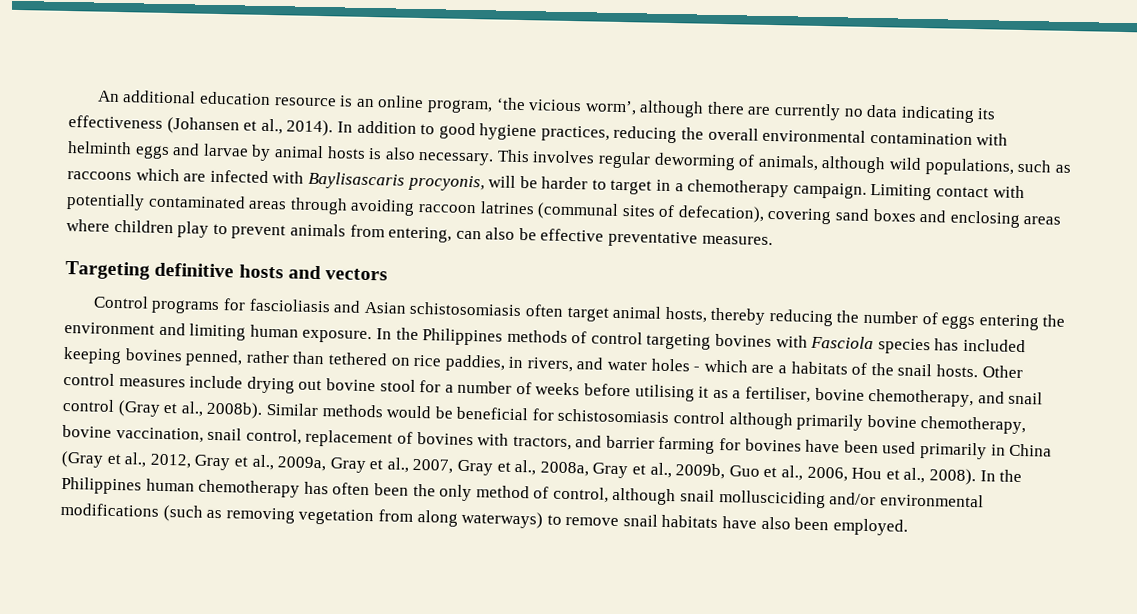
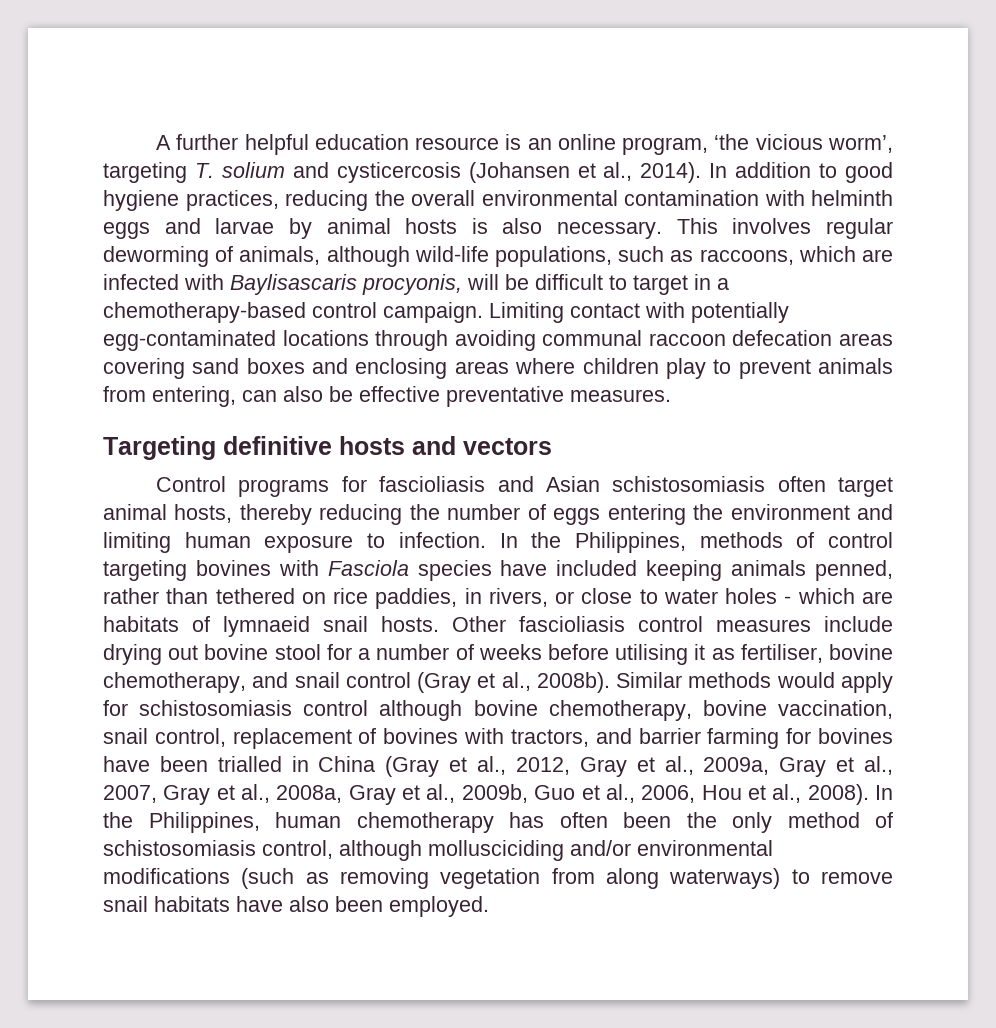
- An additional education resource is an online program, ‘the vicious worm’, although there are currently no data indicating its effectiveness (Johansen et al., 2014).
+ A further helpful education resource is an online program, ‘the vicious worm’, targeting T. solium and cysticercosis (Johansen et al., 2014).
- This involves regular deworming of animals, although wild populations, such as raccoons which are infected with Baylisascaris procyonis, will be harder to target in a chemotherapy campaign.
+ This involves regular deworming of animals, although wild-life populations, such as raccoons, which are infected with Baylisascaris procyonis, will be difficult to target in a chemotherapy-based control campaign.
- Limiting contact with potentially contaminated areas through avoiding raccoon latrines (communal sites of defecation), covering sand boxes and enclosing areas where children play to prevent animals from entering, can also be effective preventative measures.
+ Limiting contact with potentially egg-contaminated locations through avoiding communal raccoon defecation areas covering sand boxes and enclosing areas where children play to prevent animals from entering, can also be effective preventative measures.
- Control programs for fascioliasis and Asian schistosomiasis often target animal hosts, thereby reducing the number of eggs entering the environment and limiting human exposure. In the Philippines methods of control targeting bovines with Fasciola species has included keeping bovines penned, rather than tethered on rice paddies, in rivers, and water holes - which are a habitats of the snail hosts.
+ Control programs for fascioliasis and Asian schistosomiasis often target animal hosts, thereby reducing the number of eggs entering the environment and limiting human exposure to infection. In the Philippines, methods of control targeting bovines with Fasciola species have included keeping animals penned, rather than tethered on rice paddies, in rivers, or close to water holes - which are habitats of lymnaeid snail hosts.
- Other control measures include drying out bovine stool for a number of weeks before utilising it as a fertiliser, bovine chemotherapy, and snail control (Gray et al., 2008b).
+ Other fascioliasis control measures include drying out bovine stool for a number of weeks before utilising it as fertiliser, bovine chemotherapy, and snail control (Gray et al., 2008b).
- Similar methods would be beneficial for schistosomiasis control although primarily bovine chemotherapy, bovine vaccination, snail control, replacement of bovines with tractors, and barrier farming for bovines have been used primarily in China (Gray et al., 2012, Gray et al., 2009a, Gray et al., 2007, Gray et al., 2008a, Gray et al., 2009b, Guo et al., 2006, Hou et al., 2008).
+ Similar methods would apply for schistosomiasis control although bovine chemotherapy, bovine vaccination, snail control, replacement of bovines with tractors, and barrier farming for bovines have been trialled in China (Gray et al., 2012, Gray et al., 2009a, Gray et al., 2007, Gray et al., 2008a, Gray et al., 2009b, Guo et al., 2006, Hou et al., 2008).
- In the Philippines human chemotherapy has often been the only method of control, although snail mollusciciding and/or environmental modifications (such as removing vegetation from along waterways) to remove snail habitats have also been employed.
+ In the Philippines, human chemotherapy has often been the only method of schistosomiasis control, although mollusciciding and/or environmental modifications (such as removing vegetation from along waterways) to remove snail habitats have also been employed.

